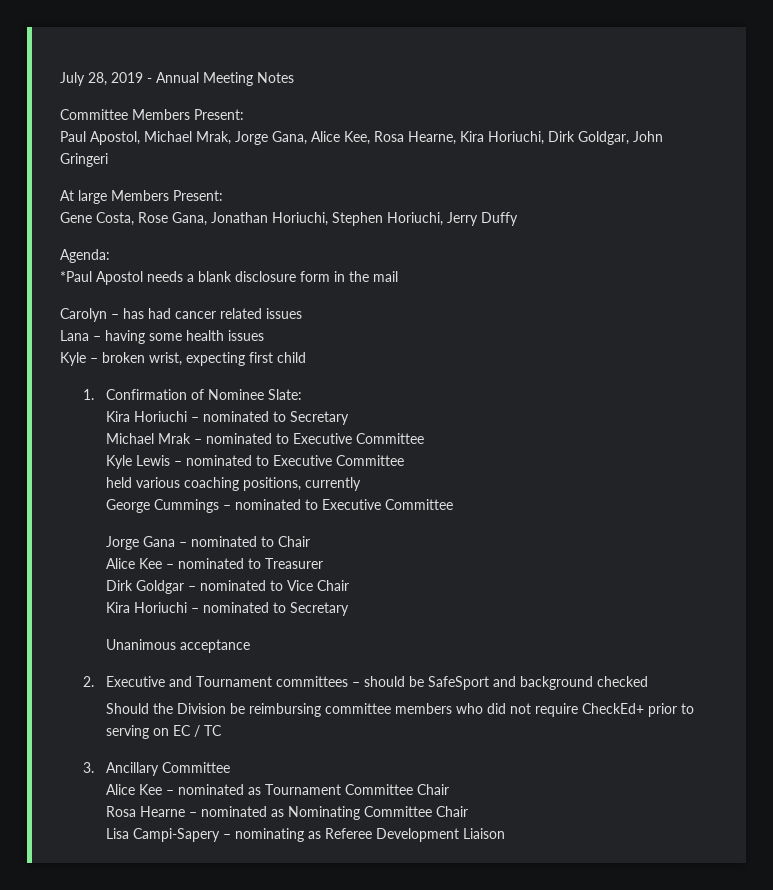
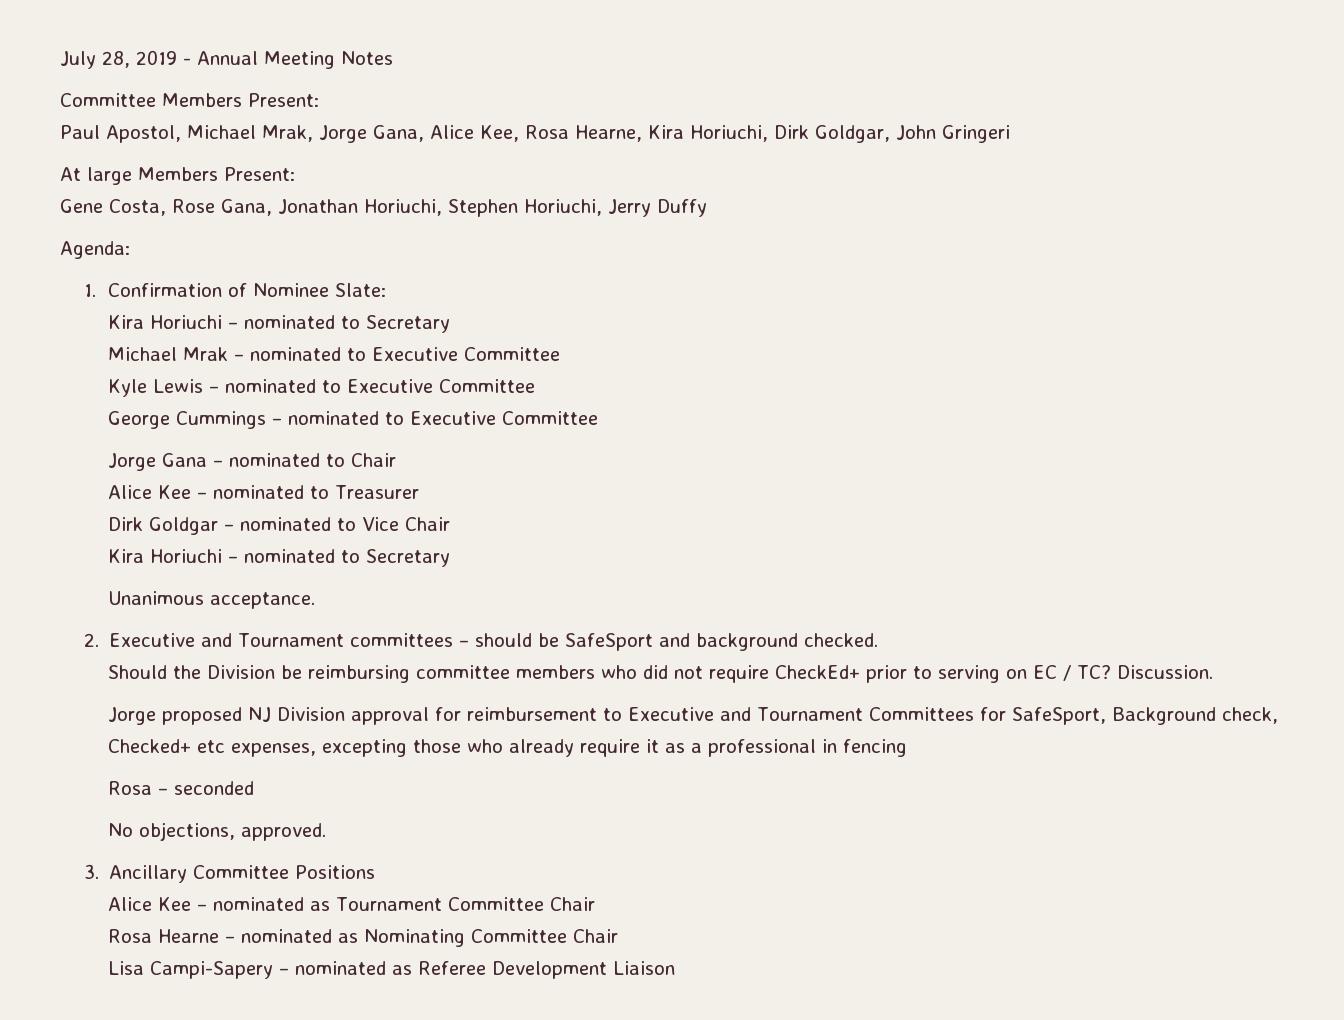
- *Paul Apostol needs a blank disclosure form in the mail
- Carolyn – has had cancer related issues
- Lana – having some health issues
- Kyle – broken wrist, expecting first child
- held various coaching positions, currently
- Unanimous acceptance
+ Unanimous acceptance.
- 2. Executive and Tournament committees – should be SafeSport and background checked
+ 2. Executive and Tournament committees – should be SafeSport and background checked.
- Should the Division be reimbursing committee members who did not require CheckEd+ prior to serving on EC / TC
+ Should the Division be reimbursing committee members who did not require CheckEd+ prior to serving on EC / TC? Discussion.
+ Jorge proposed NJ Division approval for reimbursement to Executive and Tournament Committees for SafeSport, Background check, Checked+ etc expenses, excepting those who already require it as a professional in fencing
+ Rosa – seconded
+ No objections, approved.
- 3. Ancillary Committee
+ 3. Ancillary Committee Positions
- Lisa Campi-Sapery – nominating as Referee Development Liaison
+ Lisa Campi-Sapery – nominated as Referee Development Liaison

